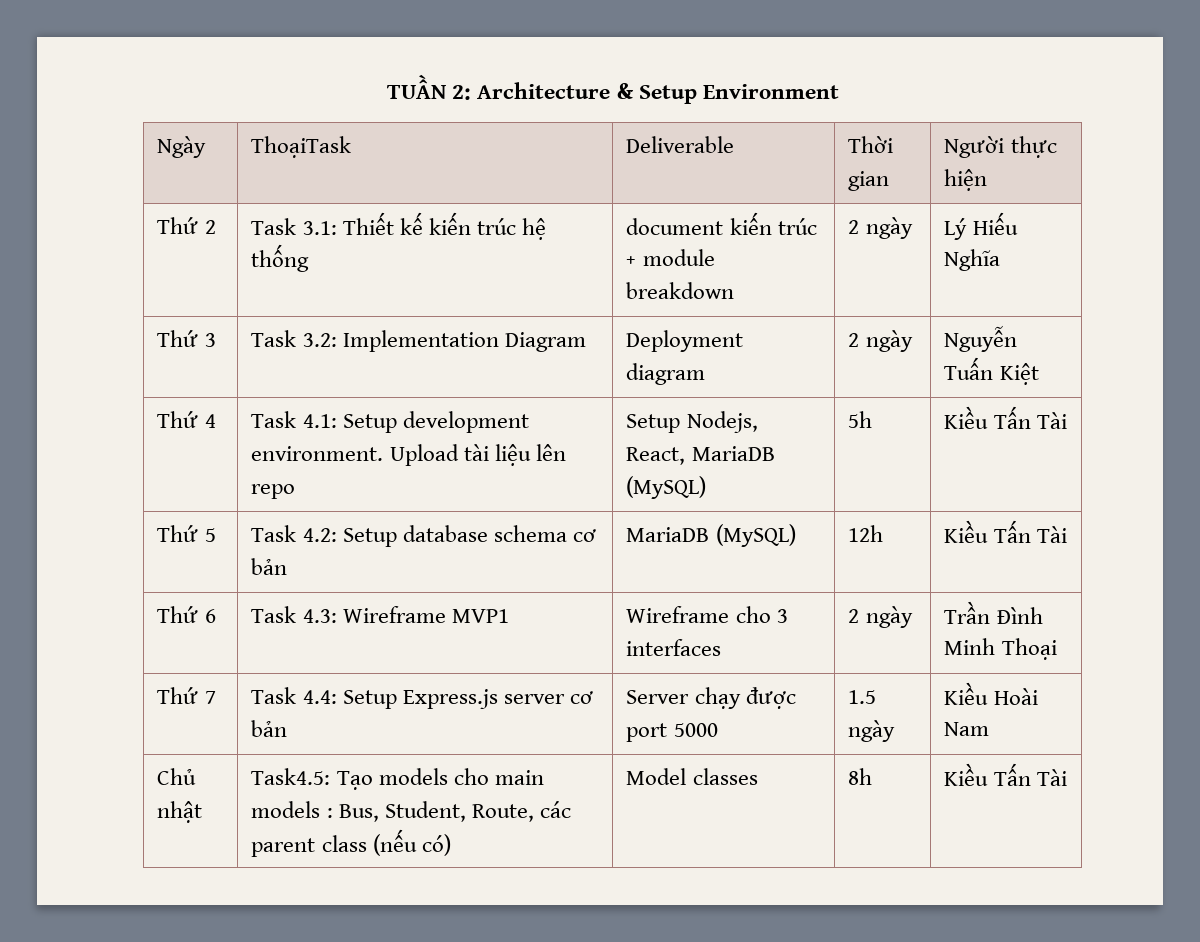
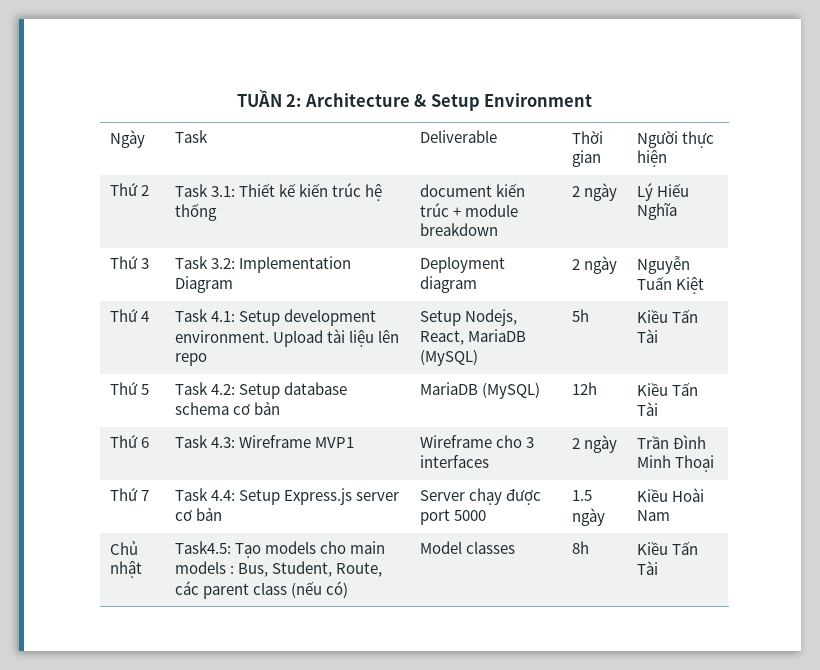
- Ngày | ThoạiTask | Deliverable | Thời gian | Người thực hiện
+ Ngày | Task | Deliverable | Thời gian | Người thực hiện

